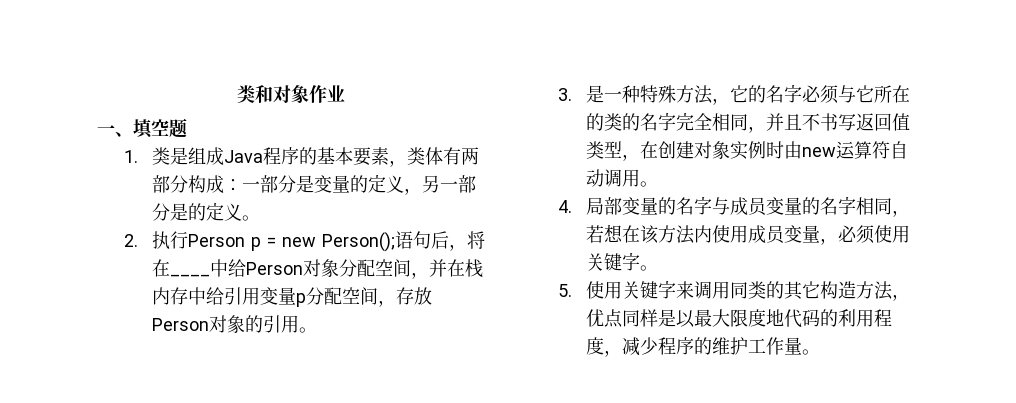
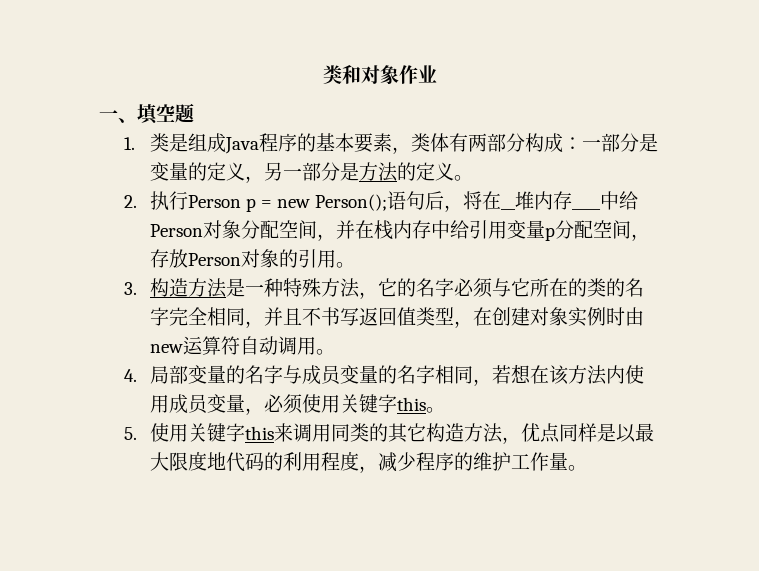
- 1.类是组成Java程序的基本要素，类体有两部分构成：一部分是变量的定义，另一部分是的定义。
+ 1.类是组成Java程序的基本要素，类体有两部分构成：一部分是变量的定义，另一部分是方法的定义。
- 2.执行Person p = new Person();语句后，将在____中给Person对象分配空间，并在栈内存中给引用变量p分配空间，存放Person对象的引用。
+ 2.执行Person p = new Person();语句后，将在__堆内存____中给Person对象分配空间，并在栈内存中给引用变量p分配空间，存放Person对象的引用。
- 3.是一种特殊方法，它的名字必须与它所在的类的名字完全相同，并且不书写返回值类型，在创建对象实例时由new运算符自动调用。
+ 3.构造方法是一种特殊方法，它的名字必须与它所在的类的名字完全相同，并且不书写返回值类型，在创建对象实例时由new运算符自动调用。
- 4.局部变量的名字与成员变量的名字相同，若想在该方法内使用成员变量，必须使用关键字。
+ 4.局部变量的名字与成员变量的名字相同，若想在该方法内使用成员变量，必须使用关键字this。
- 5.使用关键字来调用同类的其它构造方法，优点同样是以最大限度地代码的利用程度，减少程序的维护工作量。
+ 5.使用关键字this来调用同类的其它构造方法，优点同样是以最大限度地代码的利用程度，减少程序的维护工作量。

